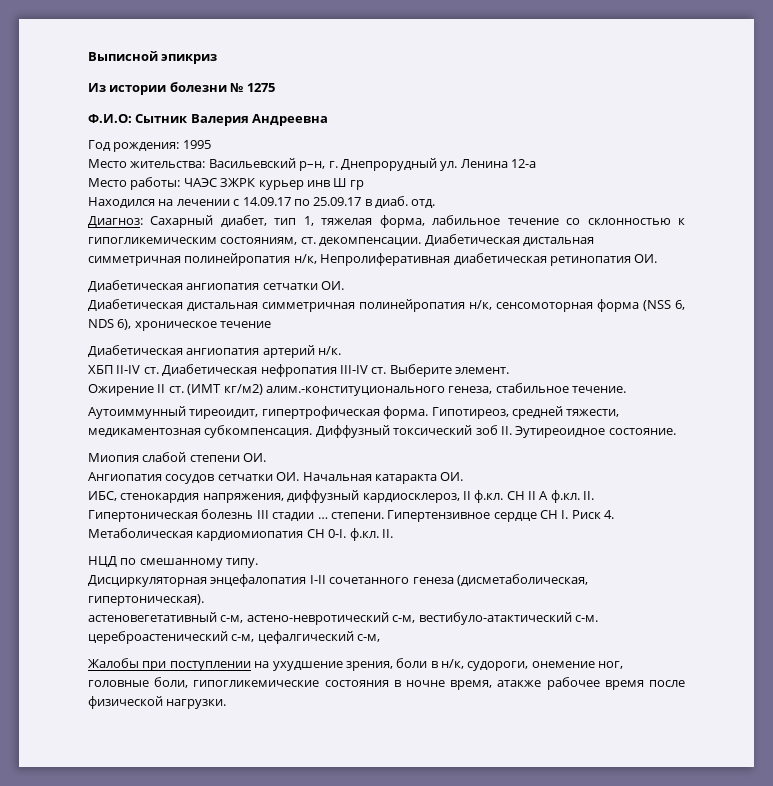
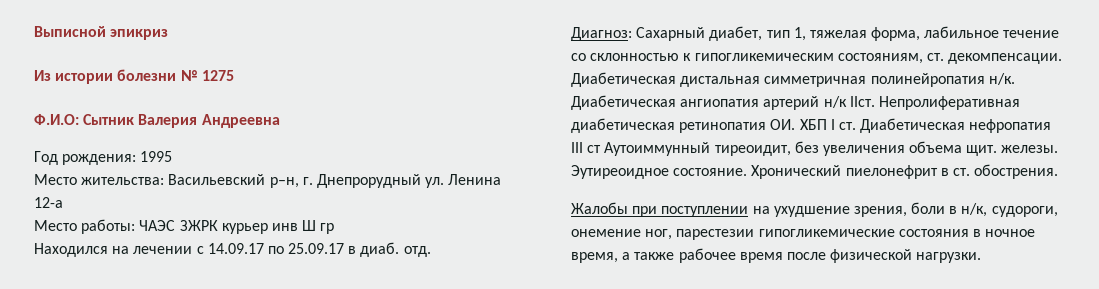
- Диабетическая дистальная симметричная полинейропатия н/к, Непролиферативная диабетическая ретинопатия ОИ.
- Диабетическая ангиопатия сетчатки ОИ.
- Диабетическая дистальная симметричная полинейропатия н/к, сенсомоторная форма (NSS 6, NDS 6), хроническое течение
- Диабетическая ангиопатия артерий н/к.
- ХБП II-IV ст. Диабетическая нефропатия III-IV ст. Выберите элемент.
- Ожирение II ст. (ИМТ кг/м2) алим.-конституционального генеза, стабильное течение.
- Аутоиммунный тиреоидит, гипертрофическая форма. Гипотиреоз, средней тяжести, медикаментозная субкомпенсация. Диффузный токсический зоб II. Эутиреоидное состояние.
- Миопия слабой степени ОИ.
- Ангиопатия сосудов сетчатки ОИ. Начальная катаракта ОИ.
- ИБС, стенокардия напряжения, диффузный кардиосклероз, II ф.кл. СН II А ф.кл. II. Гипертоническая болезнь III стадии … степени. Гипертензивное сердце СН I. Риск 4. Метаболическая кардиомиопатия СН 0-I. ф.кл. II.
- НЦД по смешанному типу.
- Дисциркуляторная энцефалопатия I-II сочетанного генеза (дисметаболическая, гипертоническая).
- астеновегетативный с-м, астено-невротический с-м, вестибуло-атактический с-м. цереброастенический с-м, цефалгический с-м,
+ Диабетическая дистальная симметричная полинейропатия н/к. Диабетическая ангиопатия артерий н/к IIст. Непролиферативная диабетическая ретинопатия ОИ. ХБП I ст. Диабетическая нефропатия III ст Аутоиммунный тиреоидит, без увеличения объема щит. железы. Эутиреоидное состояние. Хронический пиелонефрит в ст. обострения.
- Жалобы при поступлении на ухудшение зрения, боли в н/к, судороги, онемение ног, головные боли, гипогликемические состояния в ночне время, атакже рабочее время после физической нагрузки.
+ Жалобы при поступлении на ухудшение зрения, боли в н/к, судороги, онемение ног, парестезии гипогликемические состояния в ночное время, а также рабочее время после физической нагрузки.

